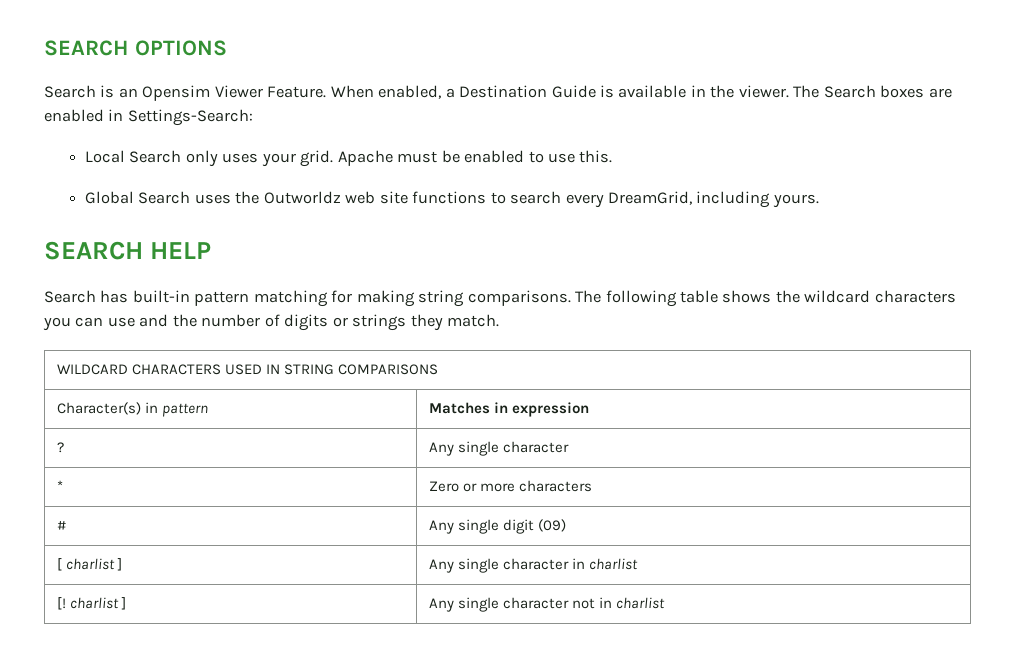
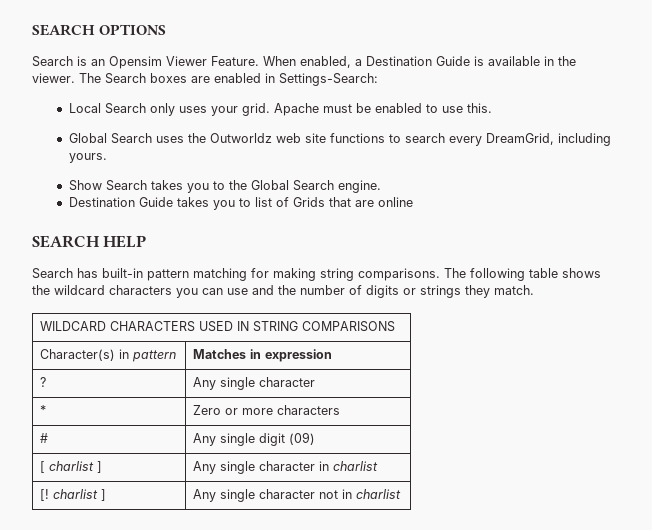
+ Show Search takes you to the Global Search engine.
+ Destination Guide takes you to list of Grids that are online

